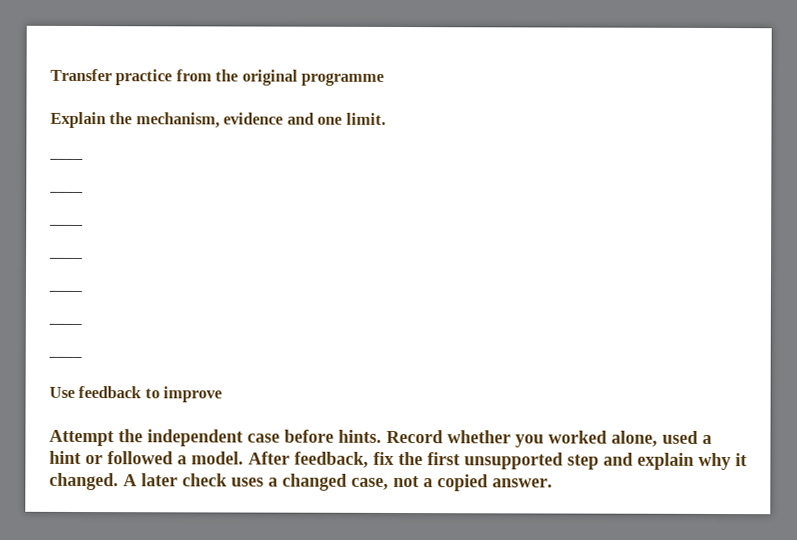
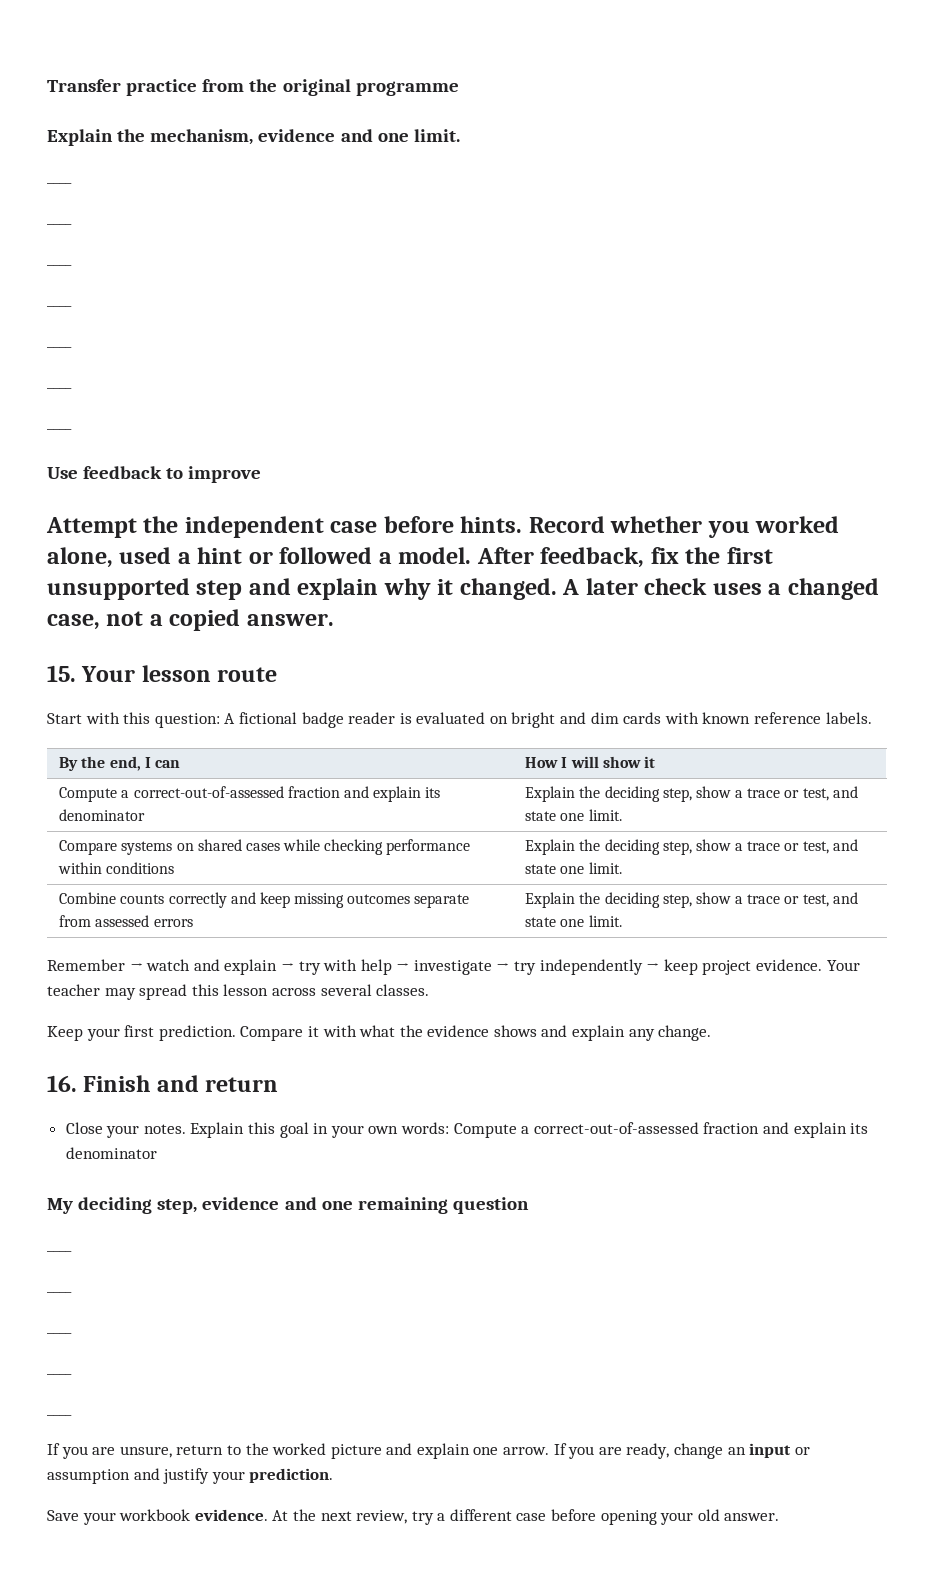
+ 15. Your lesson route
+ Start with this question: A fictional badge reader is evaluated on bright and dim cards with known reference labels.
+ By the end, I can | How I will show it
+ Compute a correct-out-of-assessed fraction and explain its denominator | Explain the deciding step, show a trace or test, and state one limit.
+ Compare systems on shared cases while checking performance within conditions | Explain the deciding step, show a trace or test, and state one limit.
+ Combine counts correctly and keep missing outcomes separate from assessed errors | Explain the deciding step, show a trace or test, and state one limit.
+ Remember → watch and explain → try with help → investigate → try independently → keep project evidence. Your teacher may spread this lesson across several classes.
+ Keep your first prediction. Compare it with what the evidence shows and explain any change.
+ 16. Finish and return
+ Close your notes. Explain this goal in your own words: Compute a correct-out-of-assessed fraction and explain its denominator
+ My deciding step, evidence and one remaining question
+ ____
+ ____
+ ____
+ ____
+ ____
+ If you are unsure, return to the worked picture and explain one arrow. If you are ready, change an input or assumption and justify your prediction.
+ Save your workbook evidence. At the next review, try a different case before opening your old answer.

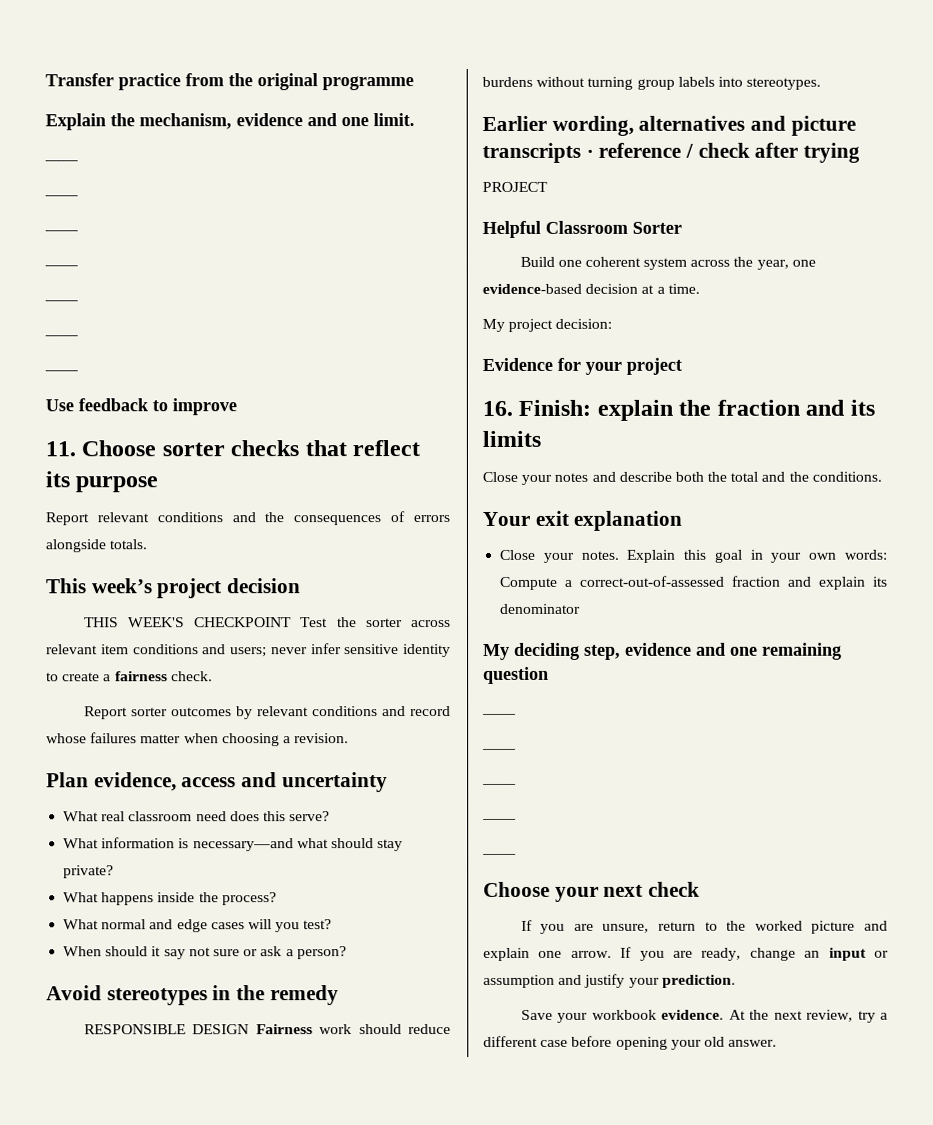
- Attempt the independent case before hints. Record whether you worked alone, used a hint or followed a model. After feedback, fix the first unsupported step and explain why it changed. A later check uses a changed case, not a copied answer.
- 15. Your lesson route
- Start with this question: A fictional badge reader is evaluated on bright and dim cards with known reference labels.
- By the end, I can | How I will show it
- Compute a correct-out-of-assessed fraction and explain its denominator | Explain the deciding step, show a trace or test, and state one limit.
- Compare systems on shared cases while checking performance within conditions | Explain the deciding step, show a trace or test, and state one limit.
- Combine counts correctly and keep missing outcomes separate from assessed errors | Explain the deciding step, show a trace or test, and state one limit.
- Remember → watch and explain → try with help → investigate → try independently → keep project evidence. Your teacher may spread this lesson across several classes.
- Keep your first prediction. Compare it with what the evidence shows and explain any change.
- 16. Finish and return
+ 11. Choose sorter checks that reflect its purpose
+ Report relevant conditions and the consequences of errors alongside totals.
+ This week’s project decision
+ THIS WEEK'S CHECKPOINT Test the sorter across relevant item conditions and users; never infer sensitive identity to create a fairness check.
+ Report sorter outcomes by relevant conditions and record whose failures matter when choosing a revision.
+ Plan evidence, access and uncertainty
+ What real classroom need does this serve?
+ What information is necessary—and what should stay private?
+ What happens inside the process?
+ What normal and edge cases will you test?
+ When should it say not sure or ask a person?
+ Avoid stereotypes in the remedy
+ RESPONSIBLE DESIGN Fairness work should reduce burdens without turning group labels into stereotypes.
+ Earlier wording, alternatives and picture transcripts · reference / check after trying
+ PROJECT
+ Helpful Classroom Sorter
+ Build one coherent system across the year, one evidence-based decision at a time.
+ My project decision:
+ Evidence for your project
+ 16. Finish: explain the fraction and its limits
+ Close your notes and describe both the total and the conditions.
+ Your exit explanation
+ Choose your next check

